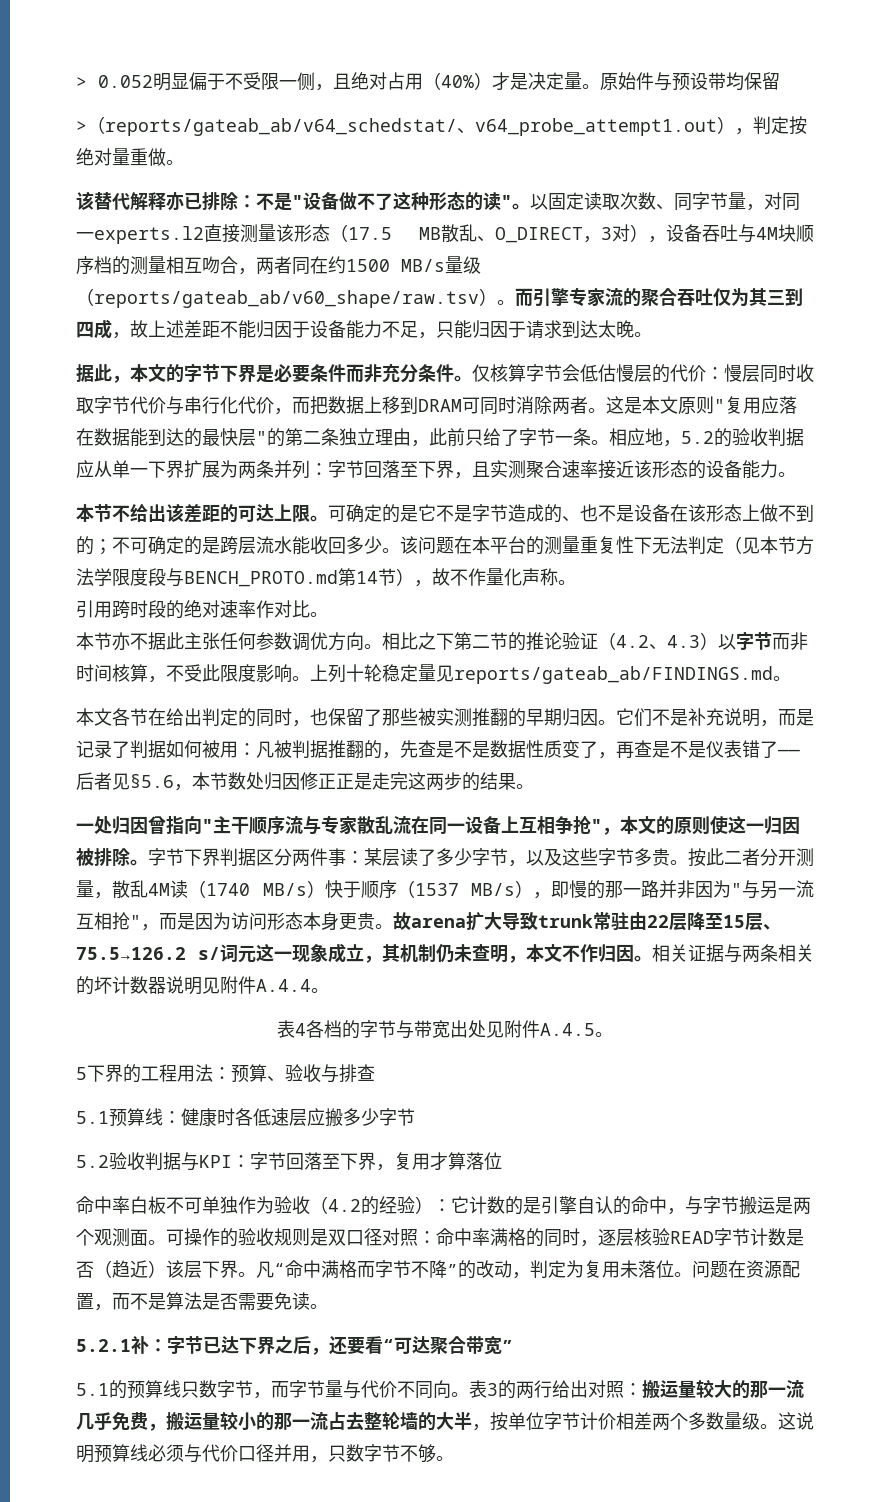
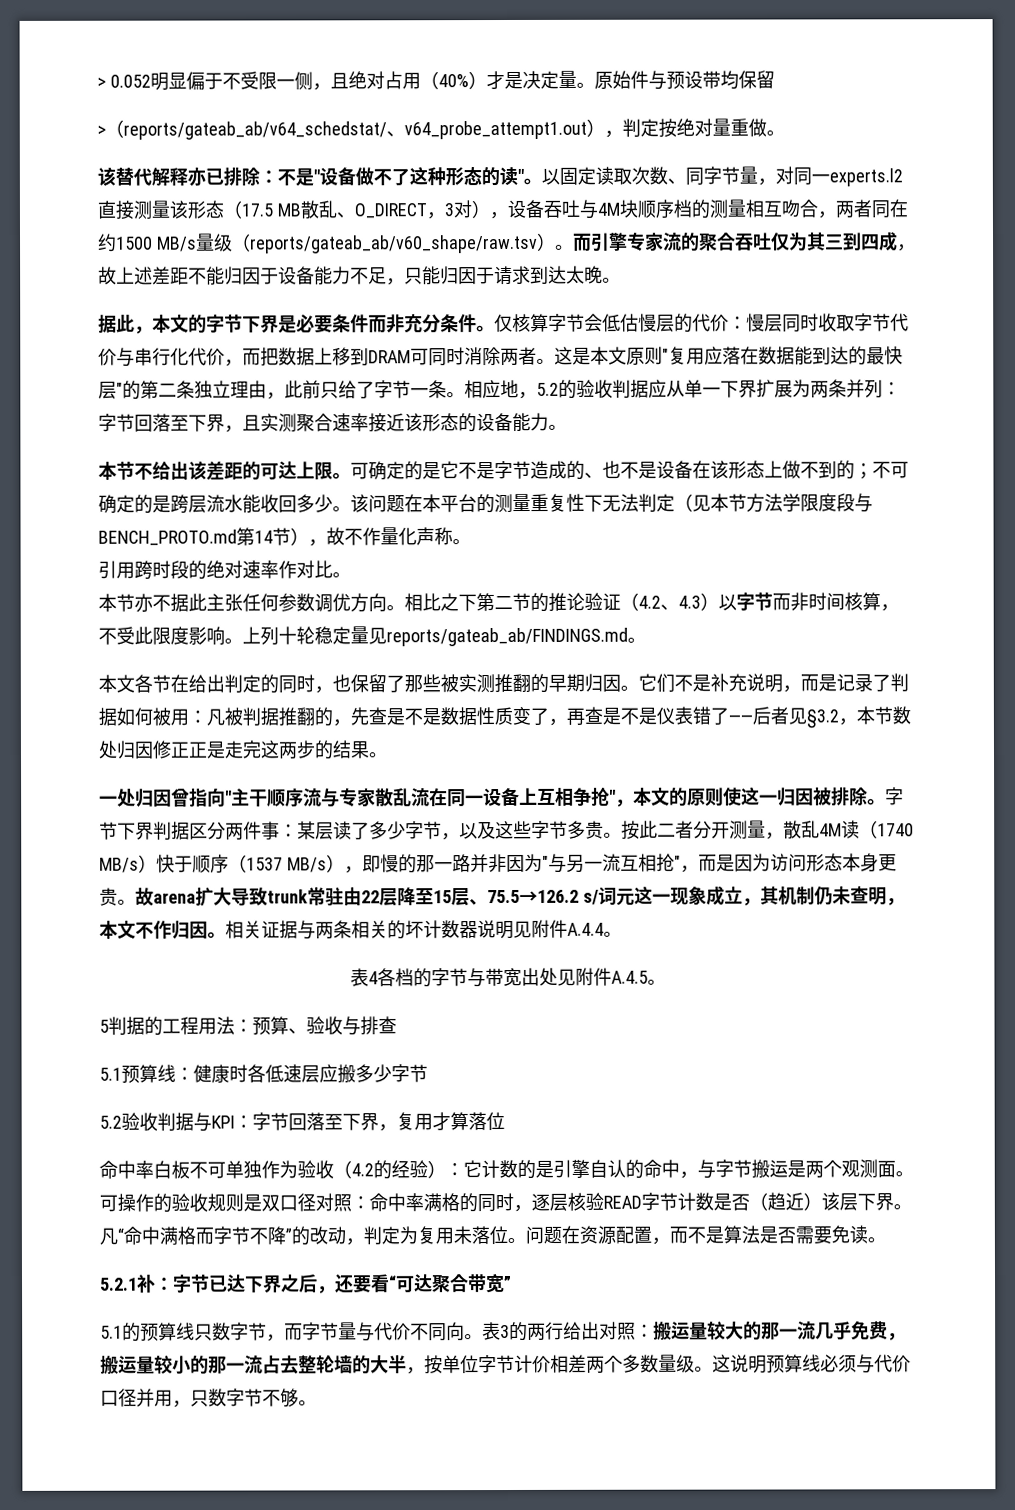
- 它们不是补充说明，而是记录了判据如何被用：凡被判据推翻的，先查是不是数据性质变了，再查是不是仪表错了——后者见§5.6，本节数处归因修正正是走完这两步的结果。
+ 它们不是补充说明，而是记录了判据如何被用：凡被判据推翻的，先查是不是数据性质变了，再查是不是仪表错了——后者见§3.2，本节数处归因修正正是走完这两步的结果。
- 5下界的工程用法：预算、验收与排查
+ 5判据的工程用法：预算、验收与排查

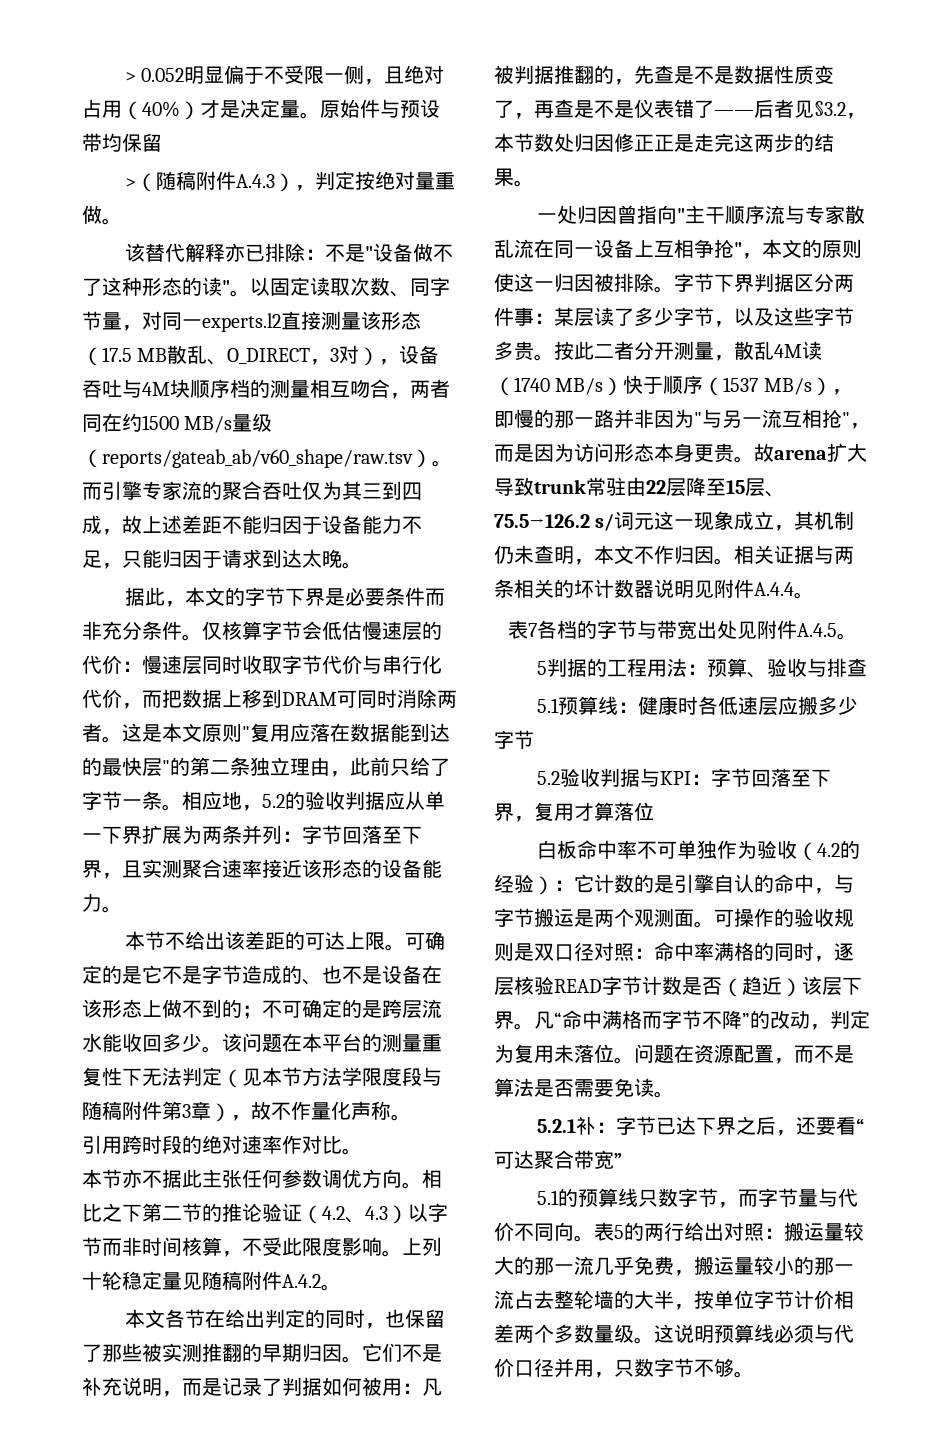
- >（reports/gateab_ab/v64_schedstat/、v64_probe_attempt1.out），判定按绝对量重做。
+ >（随稿附件A.4.3），判定按绝对量重做。
- 仅核算字节会低估慢层的代价：慢层同时收取字节代价与串行化代价，而把数据上移到DRAM可同时消除两者。
+ 仅核算字节会低估慢速层的代价：慢速层同时收取字节代价与串行化代价，而把数据上移到DRAM可同时消除两者。
- 该问题在本平台的测量重复性下无法判定（见本节方法学限度段与BENCH_PROTO.md第14节），故不作量化声称。
+ 该问题在本平台的测量重复性下无法判定（见本节方法学限度段与随稿附件第3章），故不作量化声称。
- 上列十轮稳定量见reports/gateab_ab/FINDINGS.md。
+ 上列十轮稳定量见随稿附件A.4.2。
- 表4各档的字节与带宽出处见附件A.4.5。
+ 表7各档的字节与带宽出处见附件A.4.5。
- 命中率白板不可单独作为验收（4.2的经验）：它计数的是引擎自认的命中，与字节搬运是两个观测面。
+ 白板命中率不可单独作为验收（4.2的经验）：它计数的是引擎自认的命中，与字节搬运是两个观测面。
- 表3的两行给出对照：搬运量较大的那一流几乎免费，搬运量较小的那一流占去整轮墙的大半，按单位字节计价相差两个多数量级。
+ 表5的两行给出对照：搬运量较大的那一流几乎免费，搬运量较小的那一流占去整轮墙的大半，按单位字节计价相差两个多数量级。

